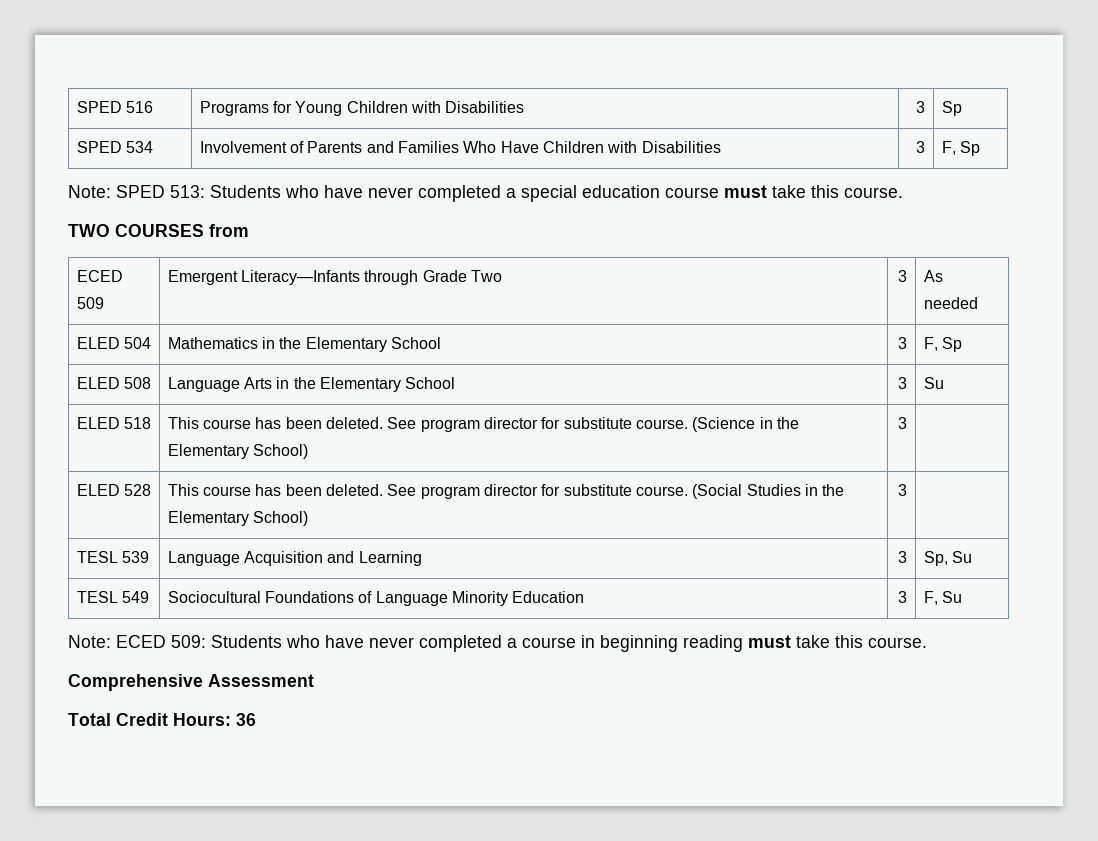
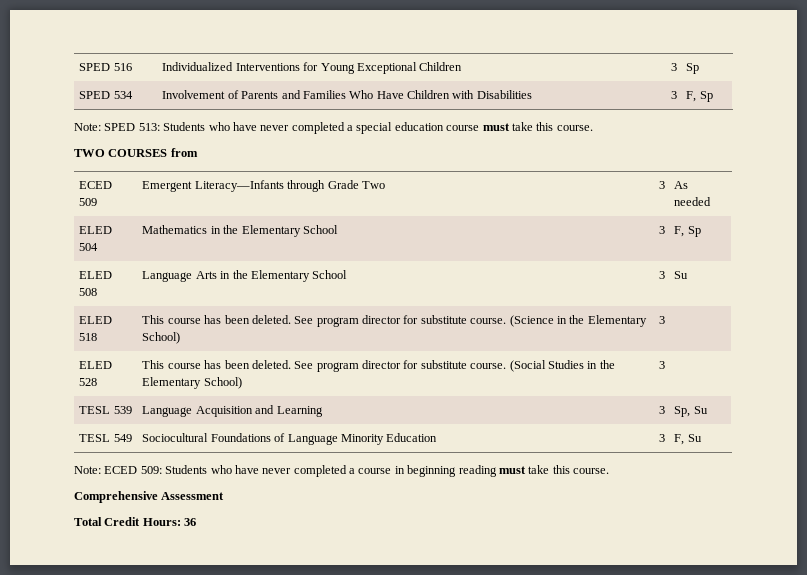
- SPED 516 | Programs for Young Children with Disabilities | 3 | Sp
+ SPED 516 | Individualized Interventions for Young Exceptional Children | 3 | Sp

